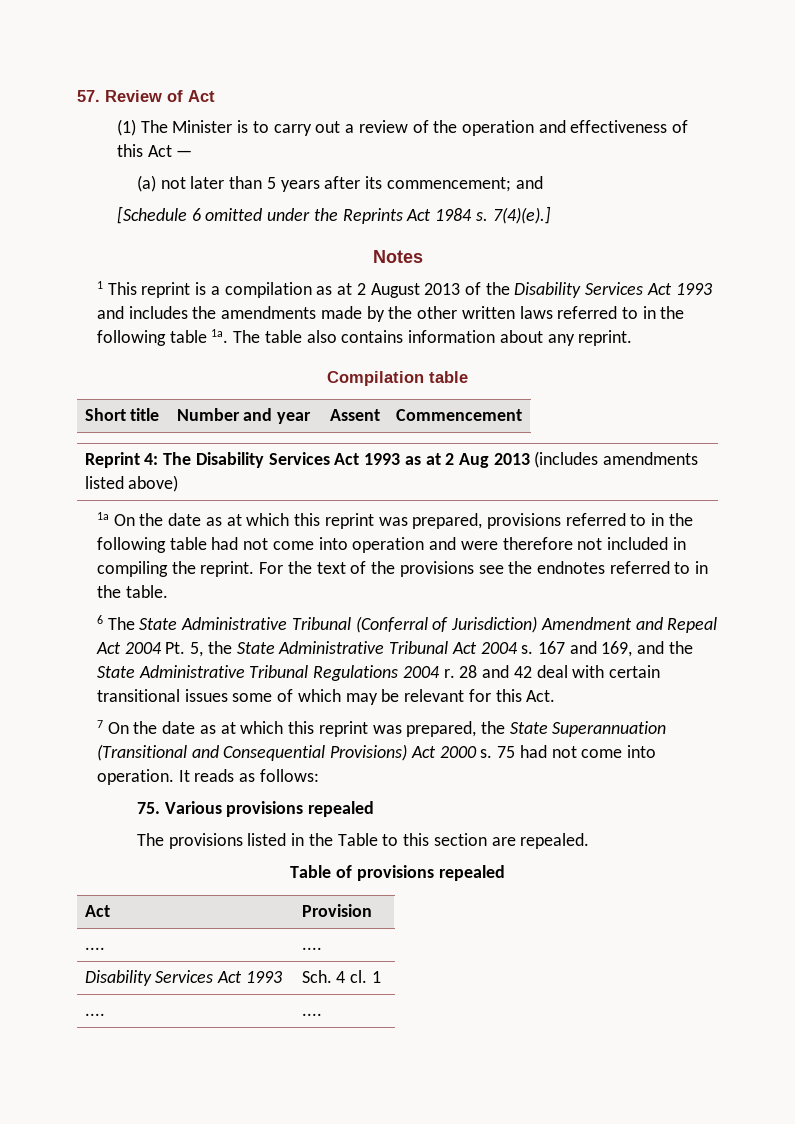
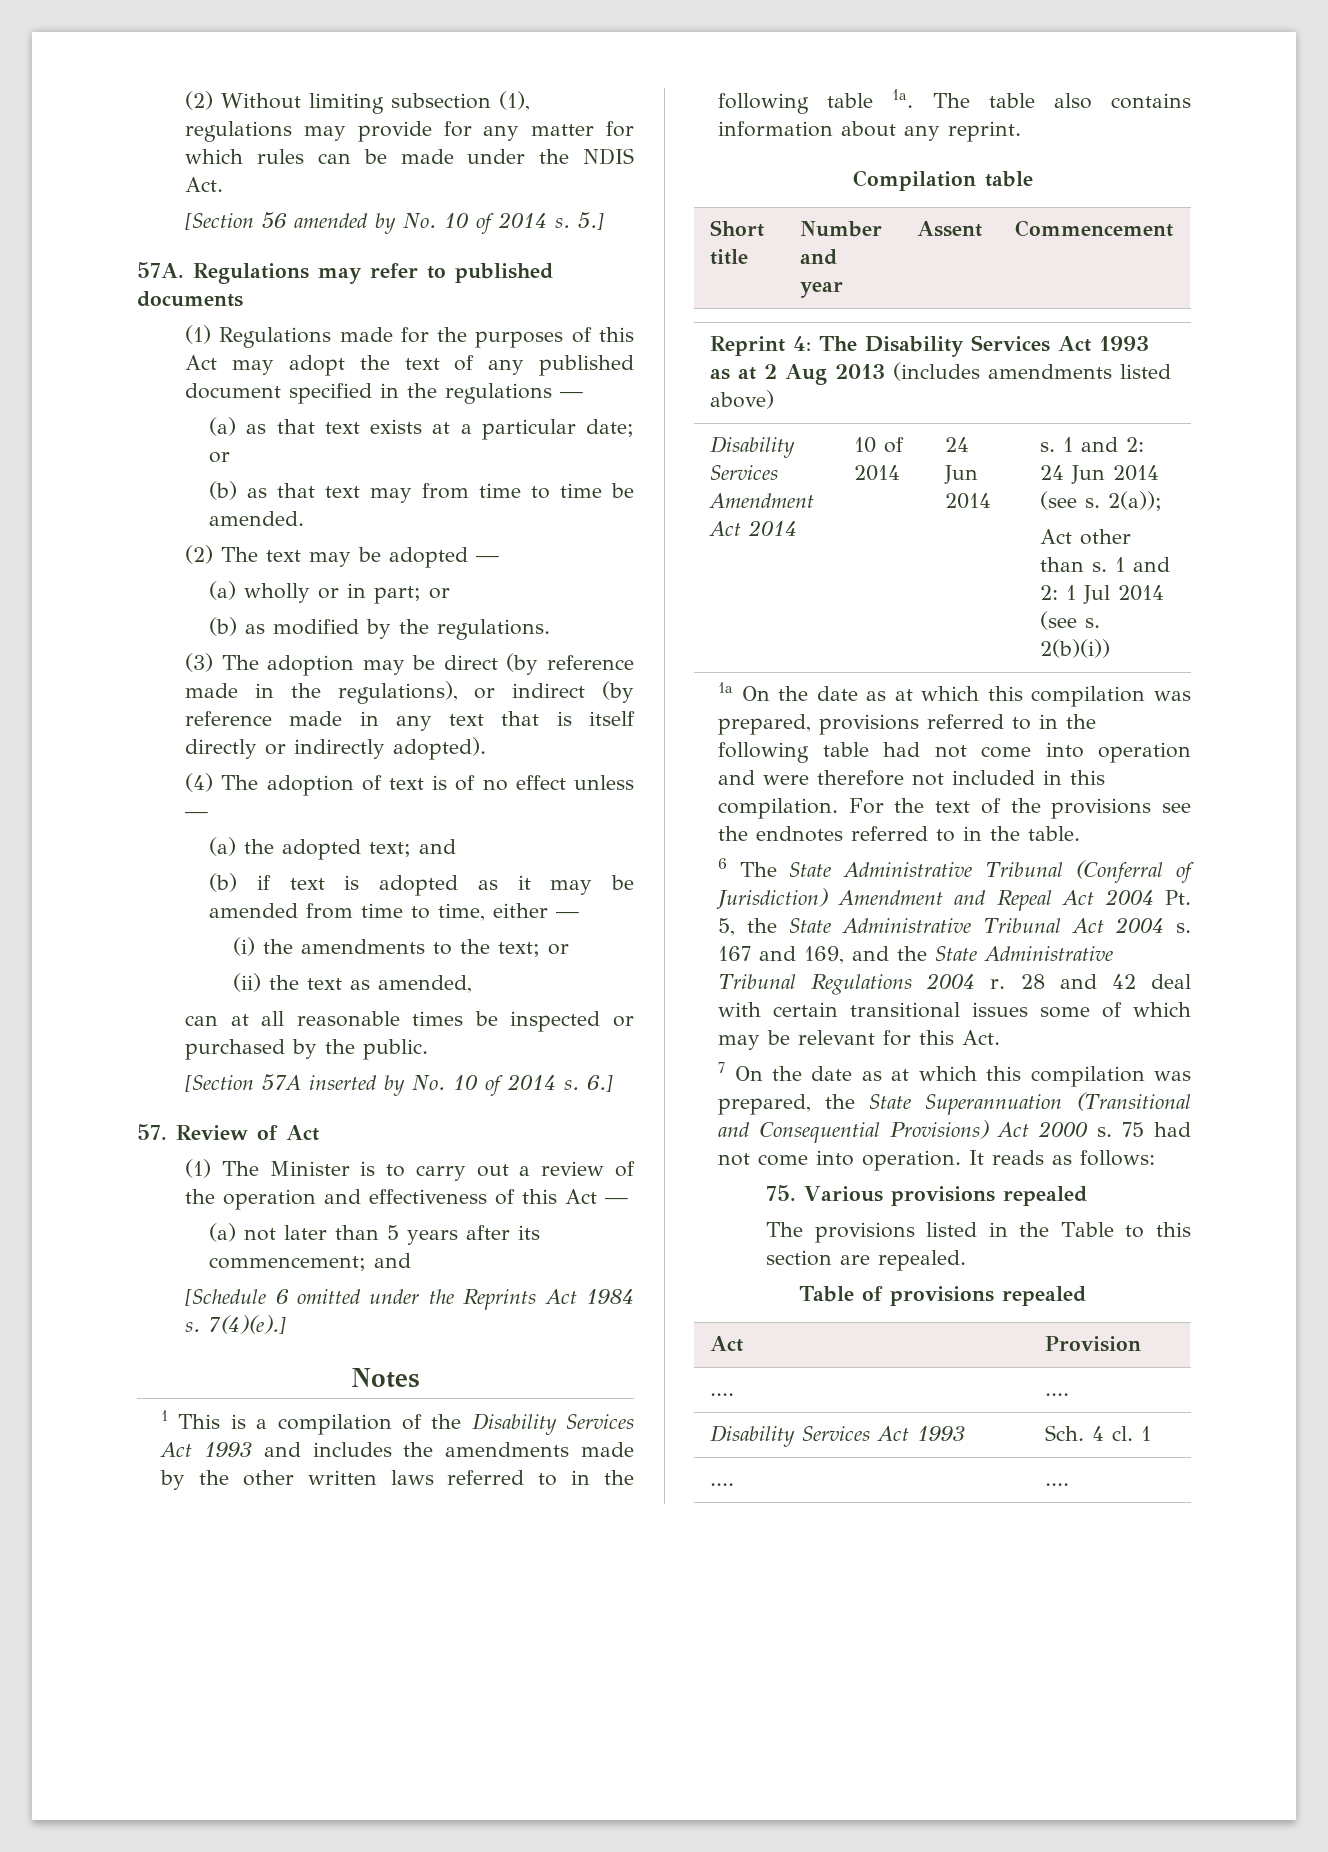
+ (2) Without limiting subsection (1), regulations may provide for any matter for which rules can be made under the NDIS Act.
+ [Section 56 amended by No. 10 of 2014 s. 5.]
+ 57A. Regulations may refer to published documents
+ (1) Regulations made for the purposes of this Act may adopt the text of any published document specified in the regulations —
+ (a) as that text exists at a particular date; or
+ (b) as that text may from time to time be amended.
+ (2) The text may be adopted —
+ (a) wholly or in part; or
+ (b) as modified by the regulations.
+ (3) The adoption may be direct (by reference made in the regulations), or indirect (by reference made in any text that is itself directly or indirectly adopted).
+ (4) The adoption of text is of no effect unless —
+ (a) the adopted text; and
+ (b) if text is adopted as it may be amended from time to time, either —
+ (i) the amendments to the text; or
+ (ii) the text as amended,
+ can at all reasonable times be inspected or purchased by the public.
+ [Section 57A inserted by No. 10 of 2014 s. 6.]
- 1 This reprint is a compilation as at 2 August 2013 of the Disability Services Act 1993 and includes the amendments made by the other written laws referred to in the following table 1a.
+ 1 This is a compilation of the Disability Services Act 1993 and includes the amendments made by the other written laws referred to in the following table 1a.
+ Disability Services Amendment Act 2014 | 10 of 2014 | 24 Jun 2014 | s. 1 and 2: 24 Jun 2014 (see s. 2(a));
+ Act other than s. 1 and 2: 1 Jul 2014 (see s. 2(b)(i))
- 1a On the date as at which this reprint was prepared, provisions referred to in the following table had not come into operation and were therefore not included in compiling the reprint.
+ 1a On the date as at which this compilation was prepared, provisions referred to in the following table had not come into operation and were therefore not included in this compilation.
- 7 On the date as at which this reprint was prepared, the State Superannuation (Transitional and Consequential Provisions) Act 2000 s.
+ 7 On the date as at which this compilation was prepared, the State Superannuation (Transitional and Consequential Provisions) Act 2000 s.

